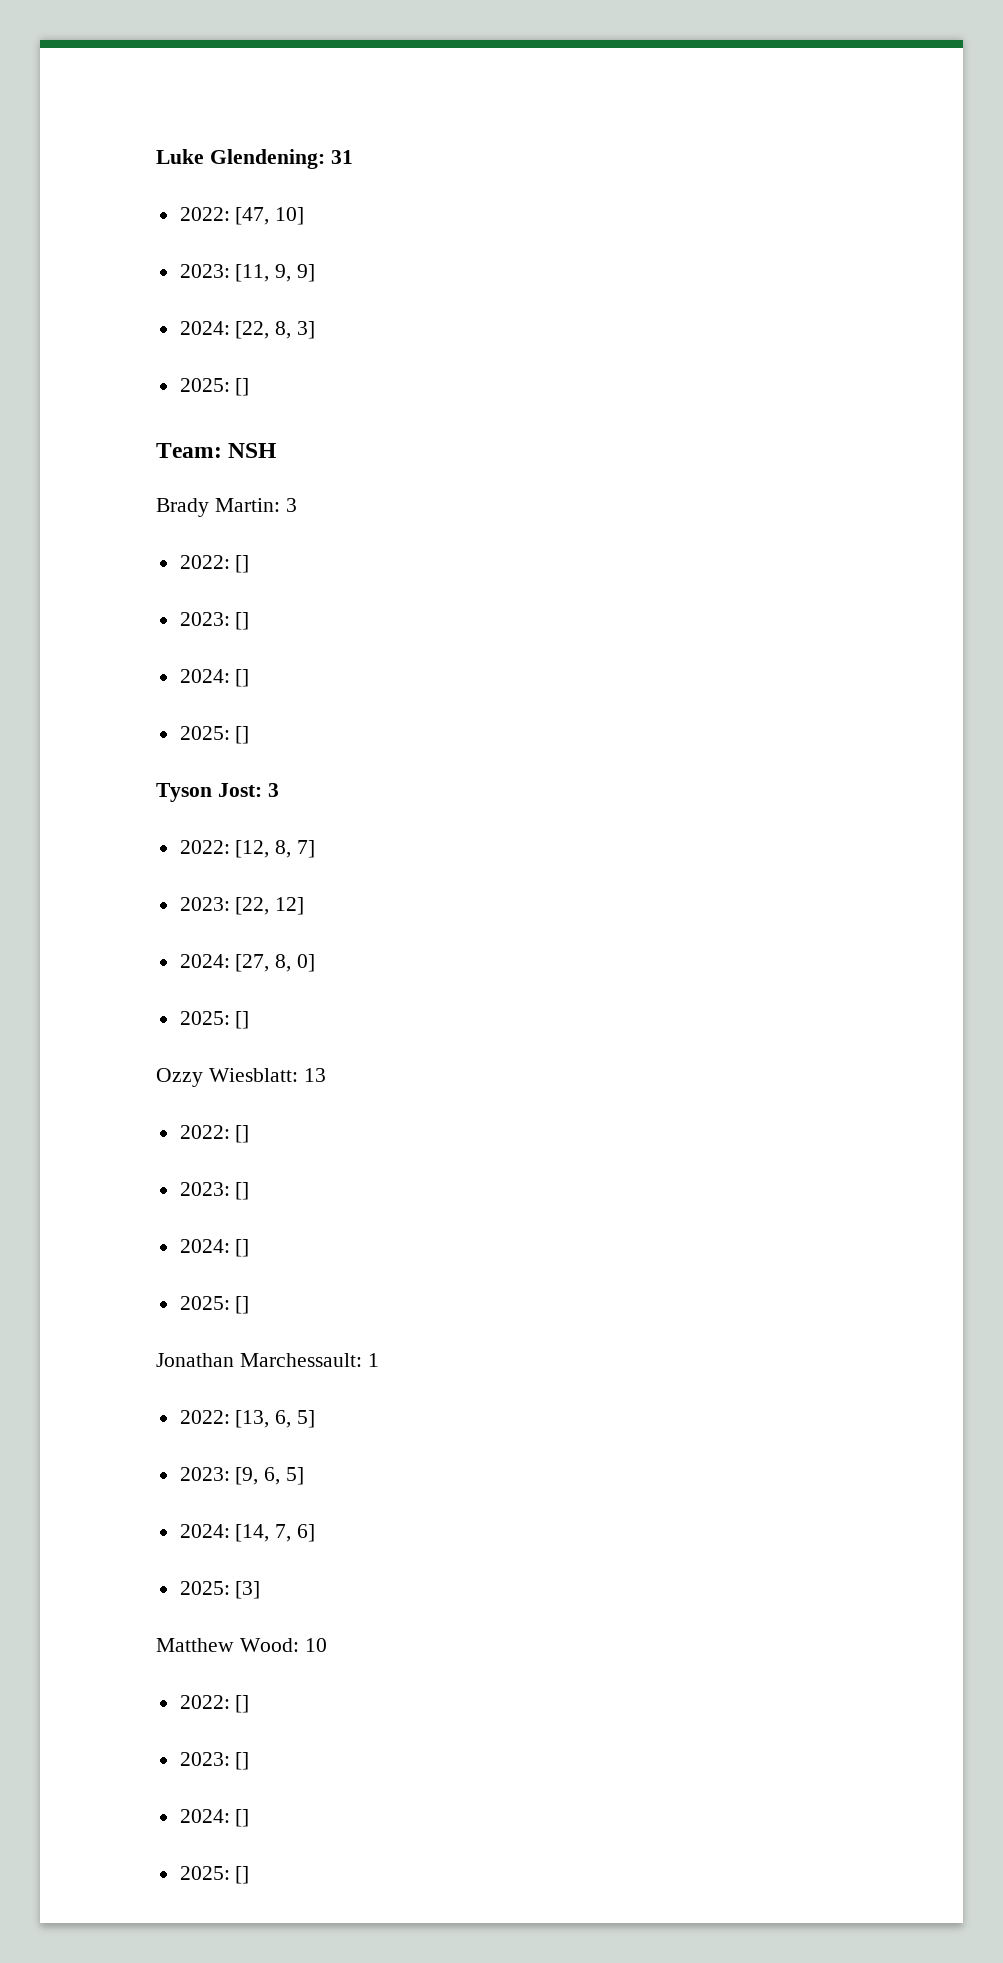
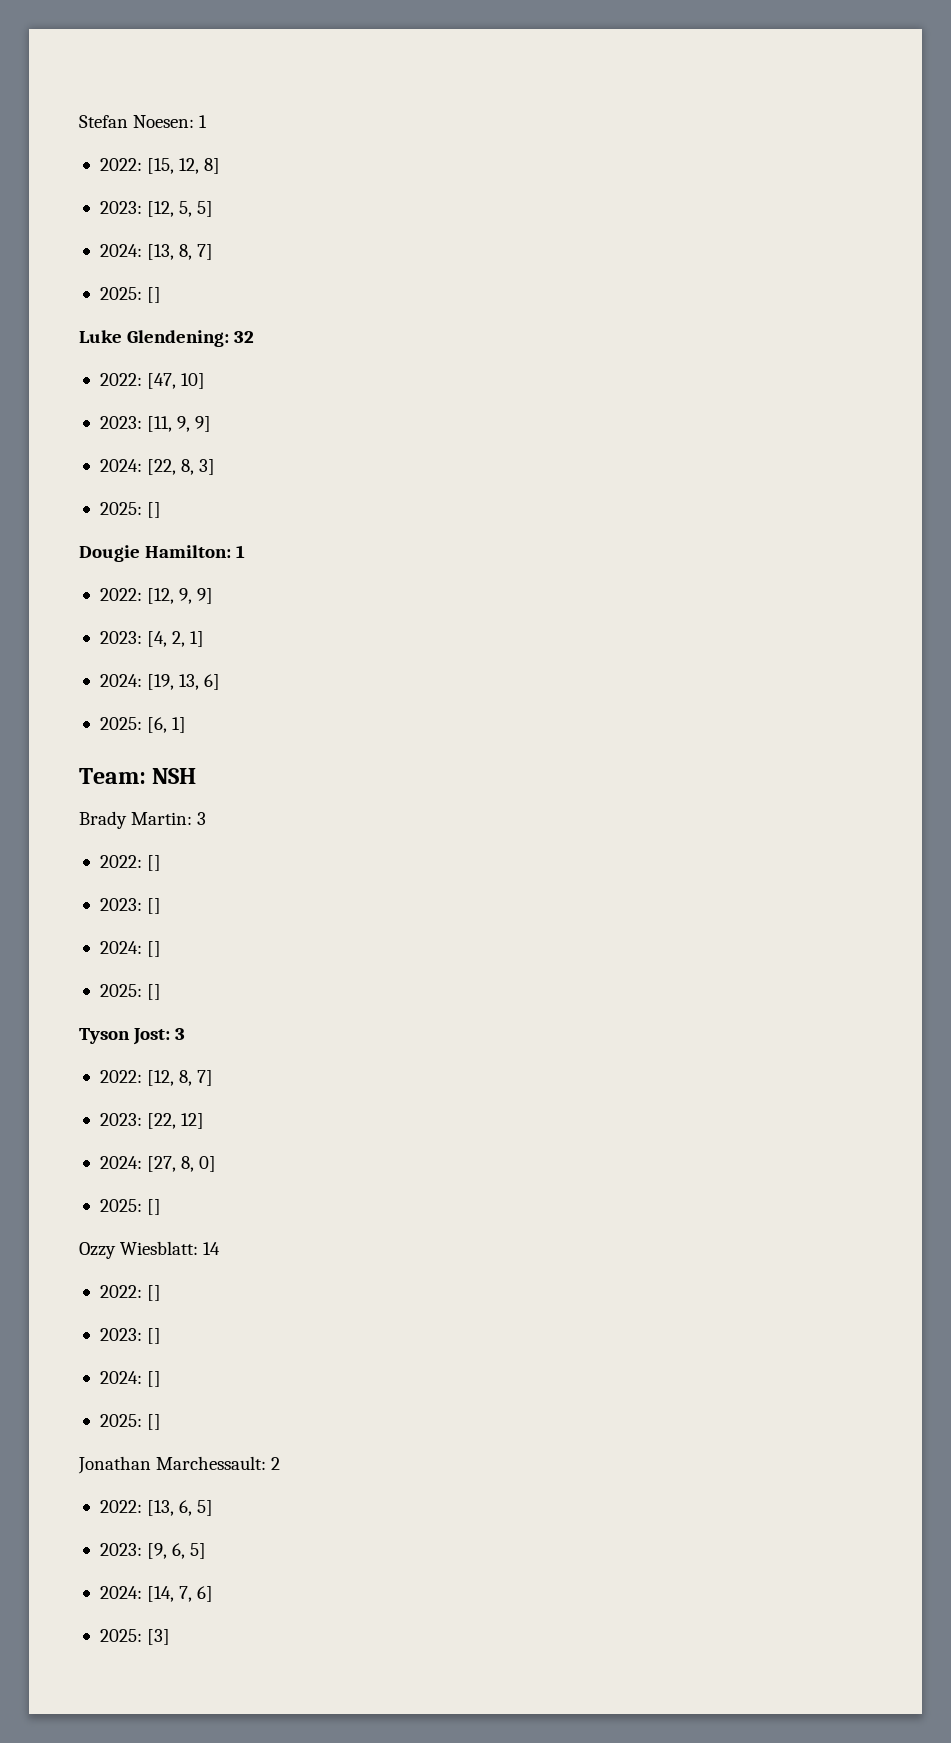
+ Stefan Noesen: 1
+ 2022: [15, 12, 8]
+ 2023: [12, 5, 5]
+ 2024: [13, 8, 7]
+ 2025: []
- Luke Glendening: 31
+ Luke Glendening: 32
+ Dougie Hamilton: 1
+ 2022: [12, 9, 9]
+ 2023: [4, 2, 1]
+ 2024: [19, 13, 6]
+ 2025: [6, 1]
- Ozzy Wiesblatt: 13
+ Ozzy Wiesblatt: 14
- Jonathan Marchessault: 1
+ Jonathan Marchessault: 2
- Matthew Wood: 10
- 2022: []
- 2023: []
- 2024: []
- 2025: []

